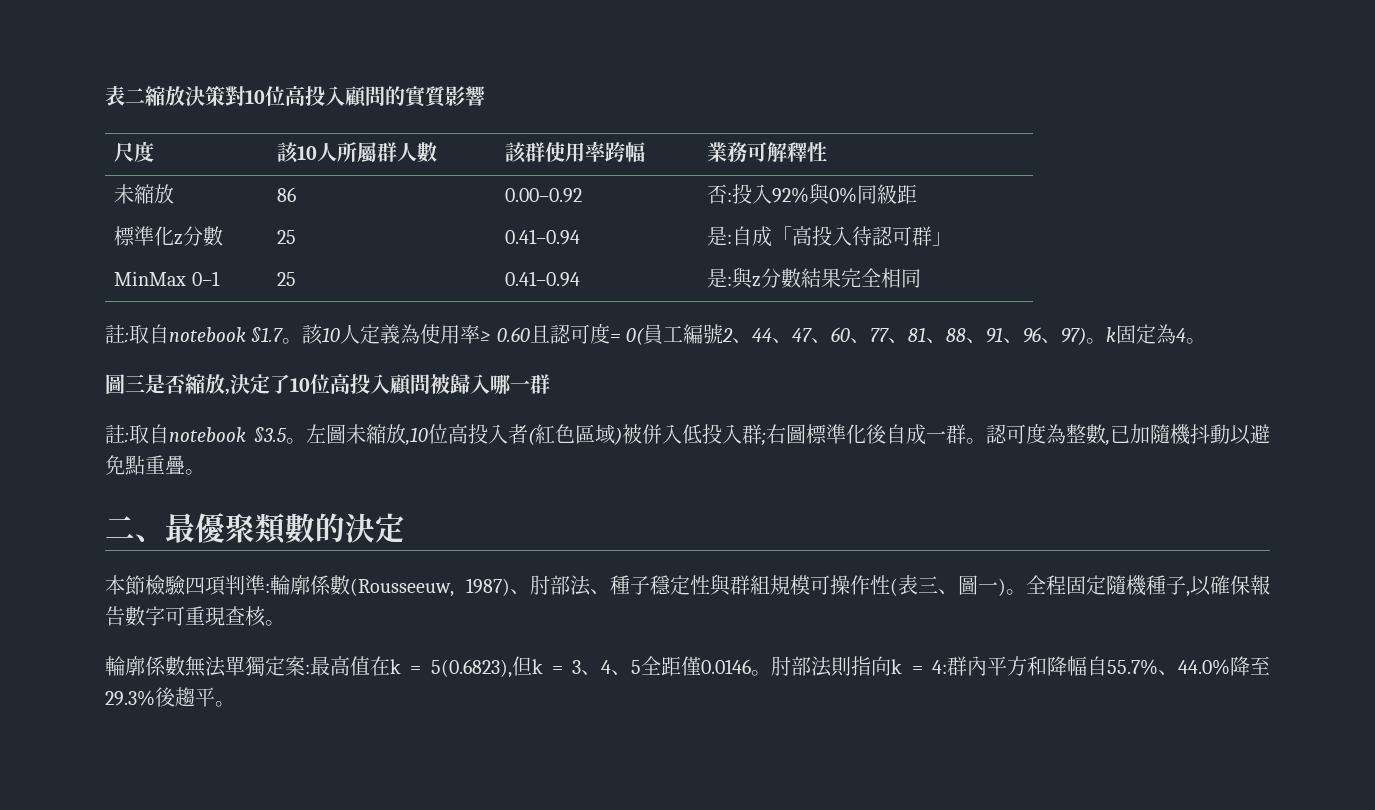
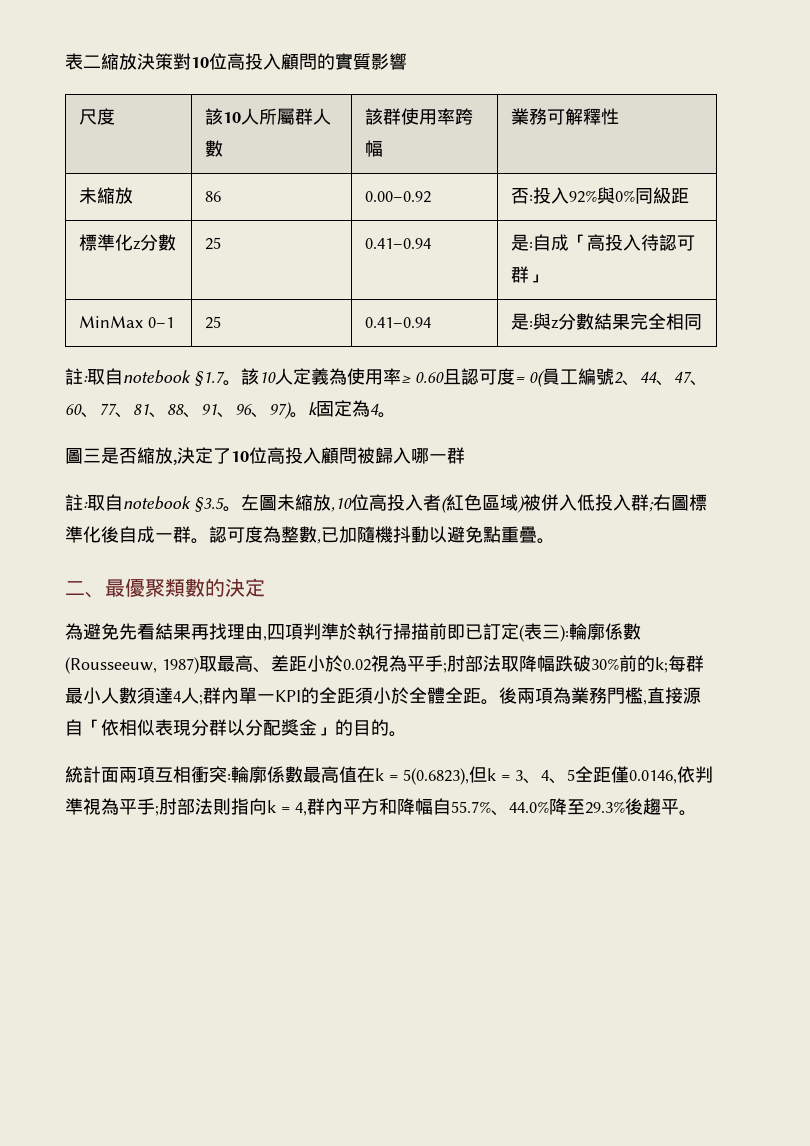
- 本節檢驗四項判準:輪廓係數(Rousseeuw, 1987)、肘部法、種子穩定性與群組規模可操作性(表三、圖一)。全程固定隨機種子,以確保報告數字可重現查核。
- 輪廓係數無法單獨定案:最高值在k = 5(0.6823),但k = 3、4、5全距僅0.0146。肘部法則指向k = 4:群內平方和降幅自55.7%、44.0%降至29.3%後趨平。
+ 為避免先看結果再找理由,四項判準於執行掃描前即已訂定(表三):輪廓係數(Rousseeuw, 1987)取最高、差距小於0.02視為平手;肘部法取降幅跌破30%前的k;每群最小人數須達4人;群內單一KPI的全距須小於全體全距。後兩項為業務門檻,直接源自「依相似表現分群以分配獎金」的目的。
+ 統計面兩項互相衝突:輪廓係數最高值在k = 5(0.6823),但k = 3、4、5全距僅0.0146,依判準視為平手;肘部法則指向k = 4,群內平方和降幅自55.7%、44.0%降至29.3%後趨平。

